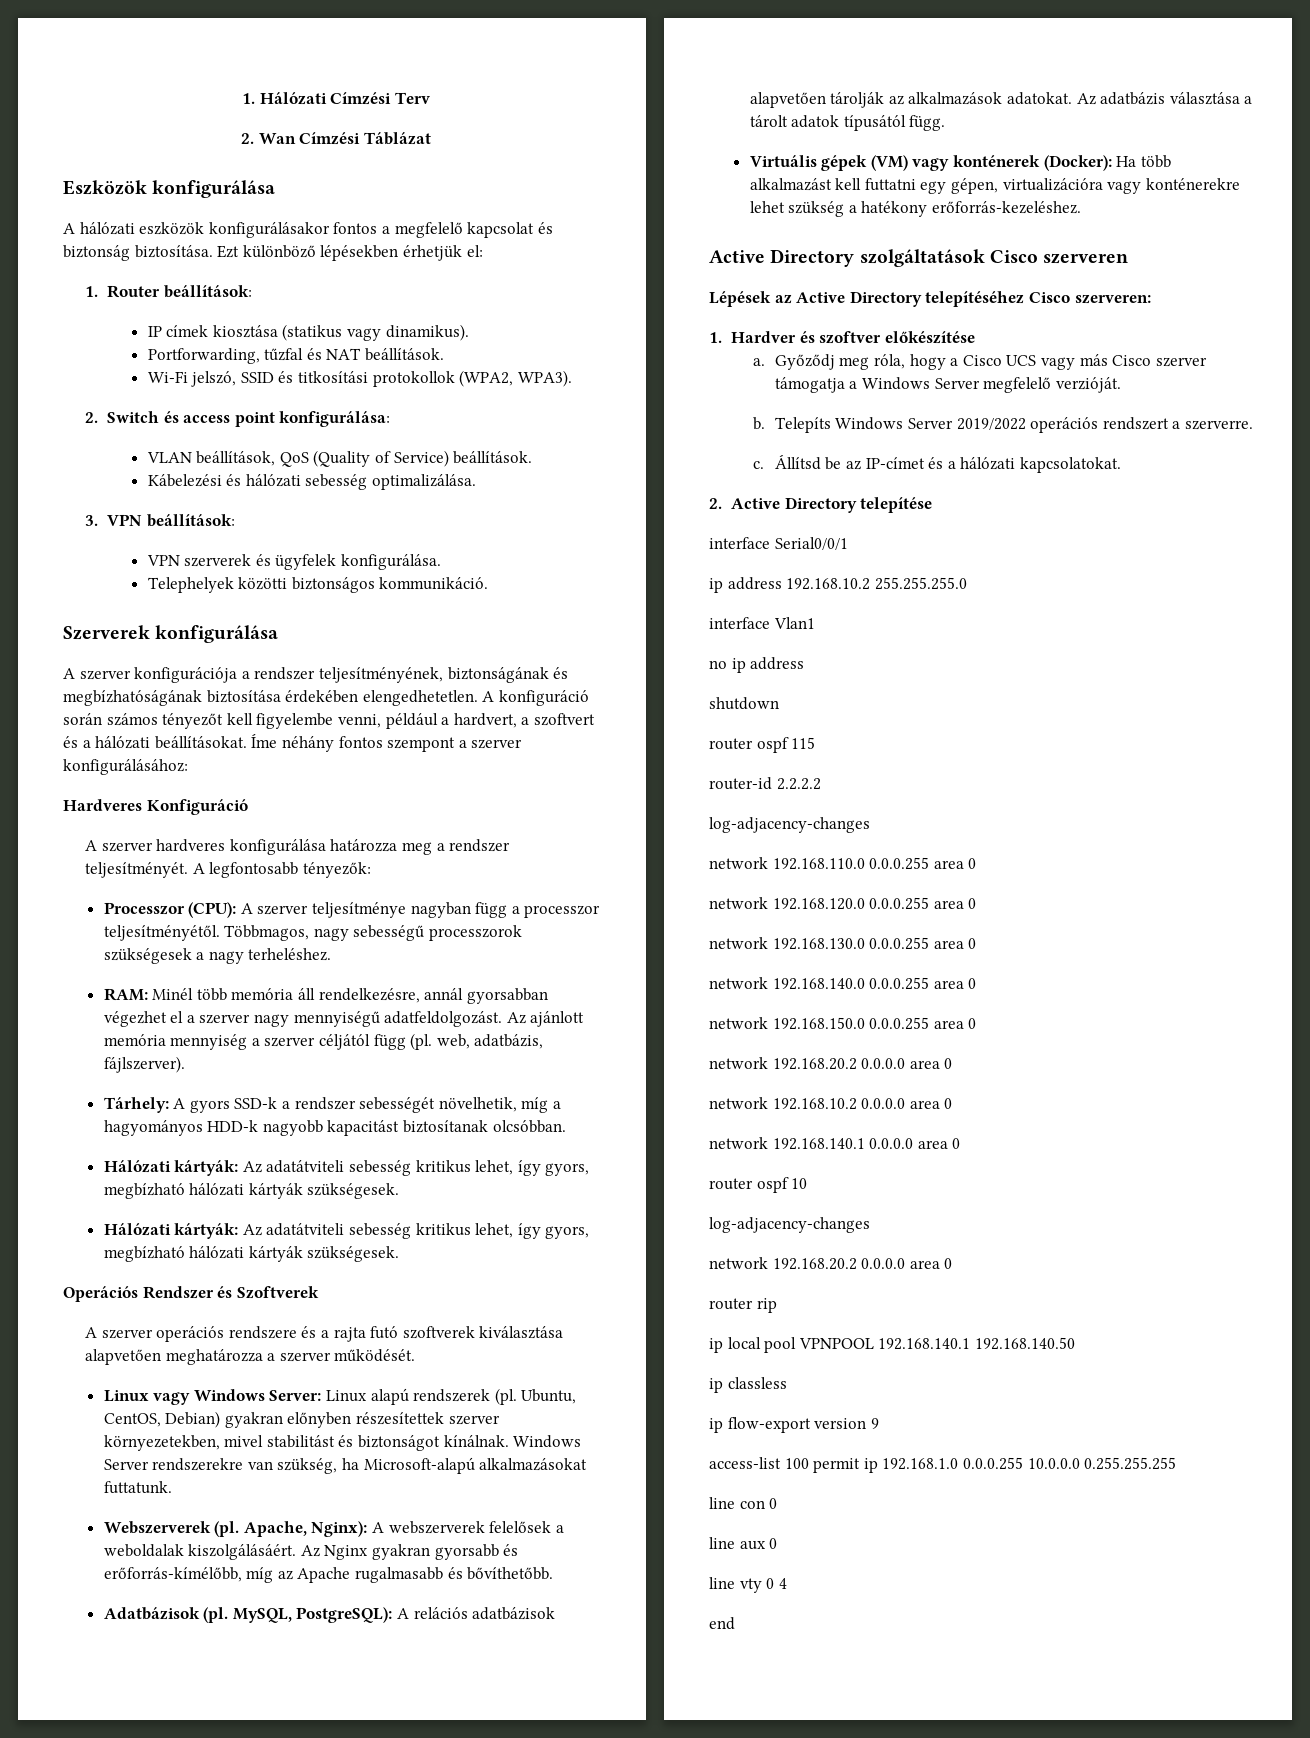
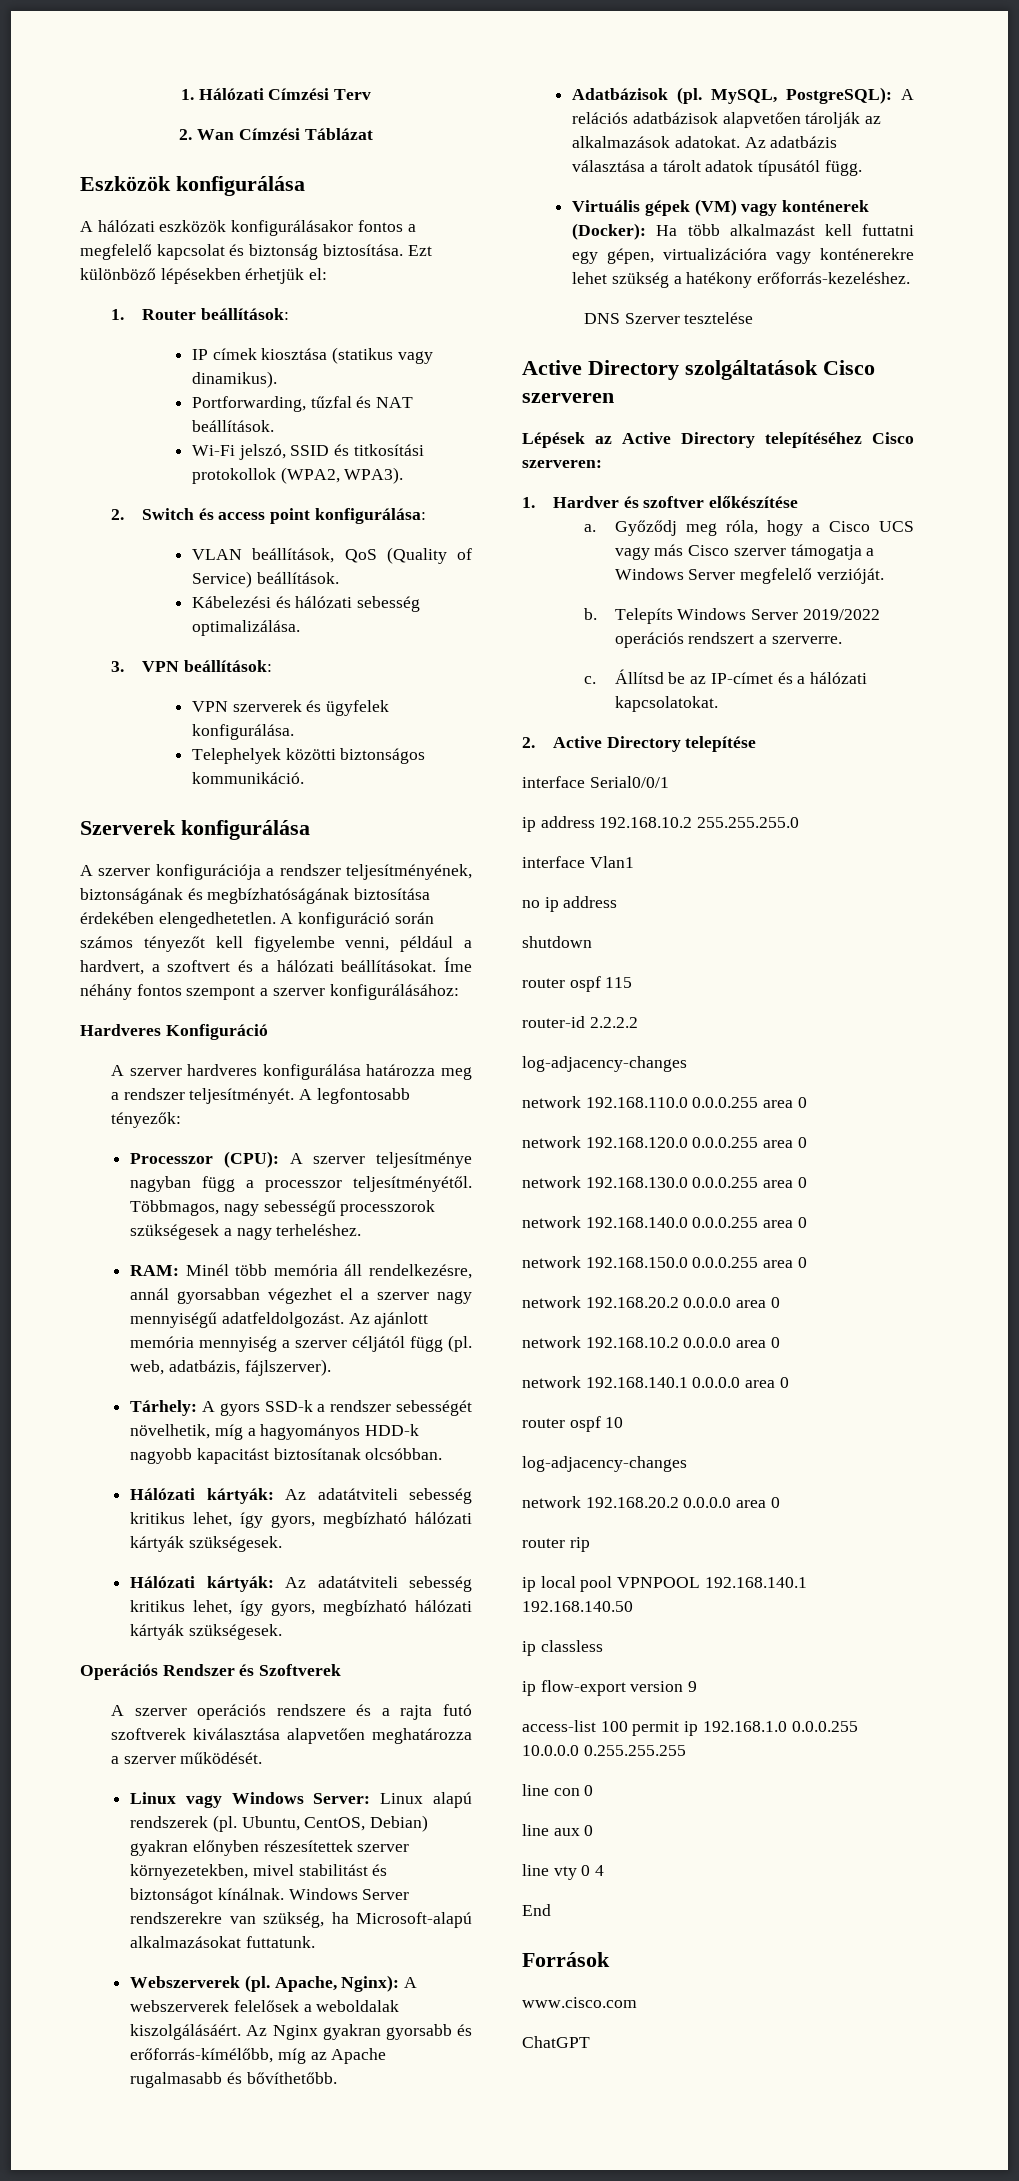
+ DNS Szerver tesztelése
- end
+ End
+ Források
+ www.cisco.com
+ ChatGPT

